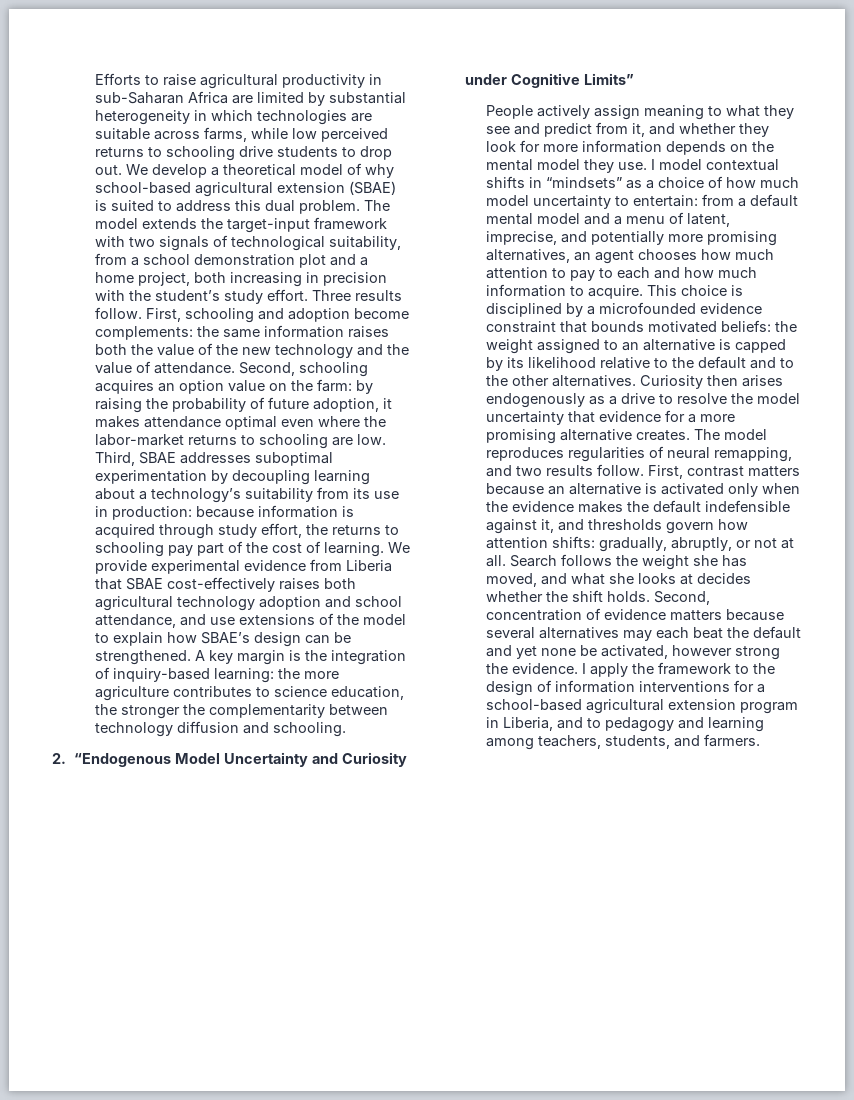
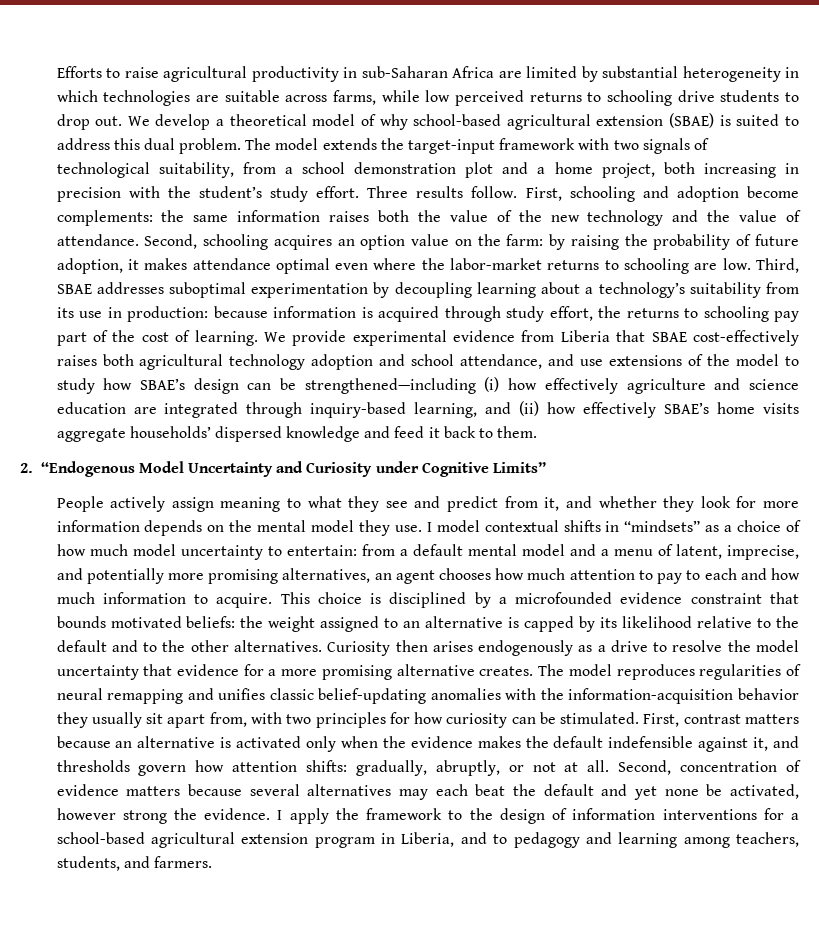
- We provide experimental evidence from Liberia that SBAE cost-effectively raises both agricultural technology adoption and school attendance, and use extensions of the model to explain how SBAE’s design can be strengthened. A key margin is the integration of inquiry-based learning: the more agriculture contributes to science education, the stronger the complementarity between technology diffusion and schooling.
+ We provide experimental evidence from Liberia that SBAE cost-effectively raises both agricultural technology adoption and school attendance, and use extensions of the model to study how SBAE’s design can be strengthened—including (i) how effectively agriculture and science education are integrated through inquiry-based learning, and (ii) how effectively SBAE’s home visits aggregate households’ dispersed knowledge and feed it back to them.
- The model reproduces regularities of neural remapping, and two results follow.
+ The model reproduces regularities of neural remapping and unifies classic belief-updating anomalies with the information-acquisition behavior they usually sit apart from, with two principles for how curiosity can be stimulated.
- Search follows the weight she has moved, and what she looks at decides whether the shift holds.

